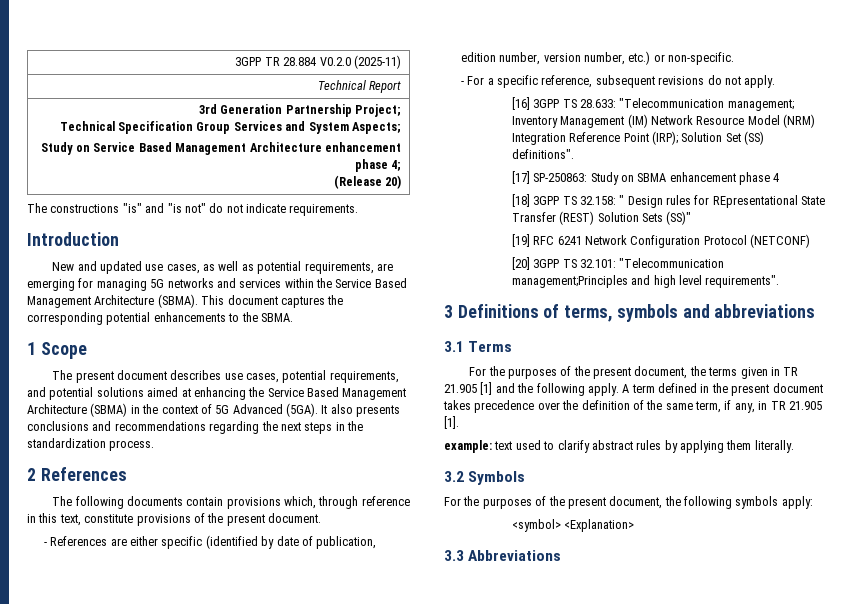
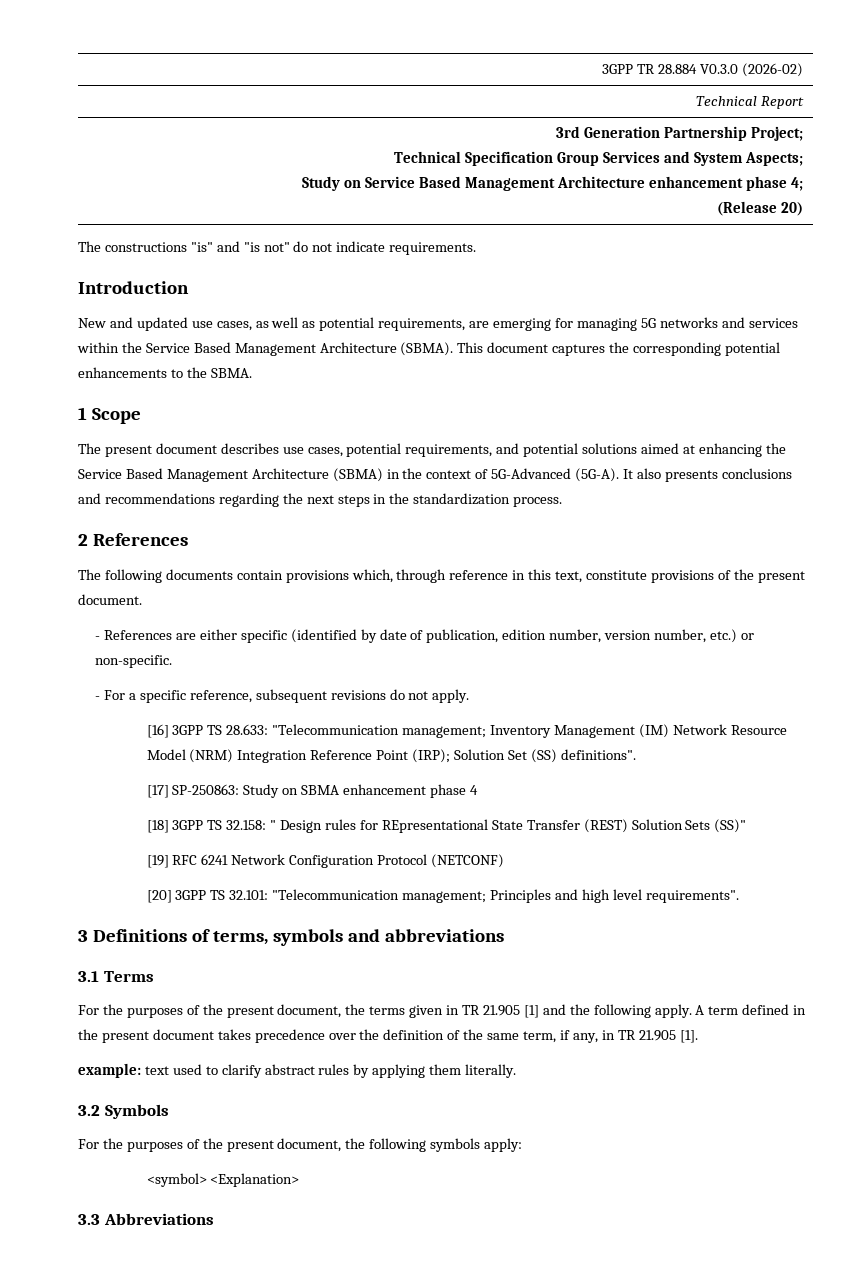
- 3GPP TR 28.884 V0.2.0 (2025-11)
+ 3GPP TR 28.884 V0.3.0 (2026-02)
- The present document describes use cases, potential requirements, and potential solutions aimed at enhancing the Service Based Management Architecture (SBMA) in the context of 5G Advanced (5GA).
+ The present document describes use cases, potential requirements, and potential solutions aimed at enhancing the Service Based Management Architecture (SBMA) in the context of 5G-Advanced (5G-A).
- [20] 3GPP TS 32.101: "Telecommunication management;Principles and high level requirements".
+ [20] 3GPP TS 32.101: "Telecommunication management; Principles and high level requirements".

